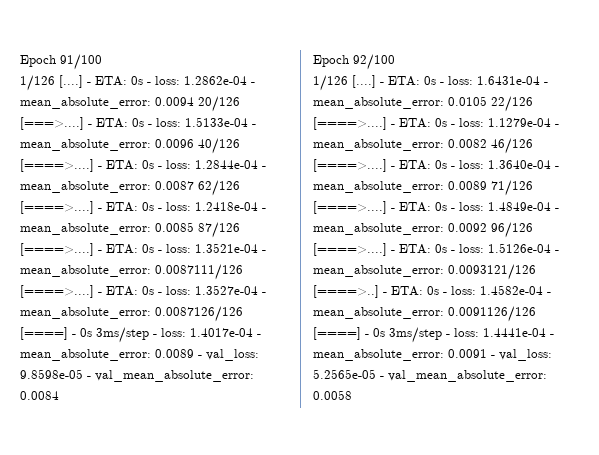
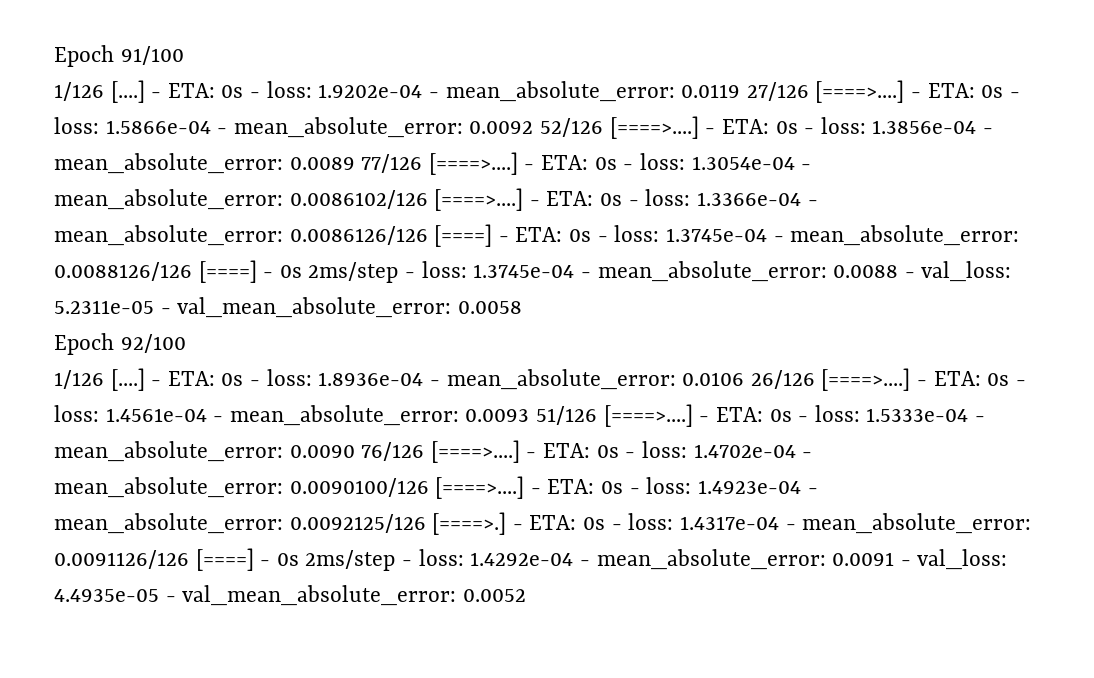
- - ETA: 0s - loss: 1.2862e-04 - mean_absolute_error: 0.0094 20/126 [===>....] - ETA: 0s - loss: 1.5133e-04 - mean_absolute_error: 0.0096 40/126 [====>....] - ETA: 0s - loss: 1.2844e-04 - mean_absolute_error: 0.0087 62/126 [====>....] - ETA: 0s - loss: 1.2418e-04 - mean_absolute_error: 0.0085 87/126 [====>....] - ETA: 0s - loss: 1.3521e-04 - mean_absolute_error: 0.0087111/126 [====>....] - ETA: 0s - loss: 1.3527e-04 - mean_absolute_error: 0.0087126/126 [====] - 0s 3ms/step - loss: 1.4017e-04 - mean_absolute_error: 0.0089 - val_loss: 9.8598e-05 - val_mean_absolute_error: 0.0084
+ - ETA: 0s - loss: 1.9202e-04 - mean_absolute_error: 0.0119 27/126 [====>....] - ETA: 0s - loss: 1.5866e-04 - mean_absolute_error: 0.0092 52/126 [====>....] - ETA: 0s - loss: 1.3856e-04 - mean_absolute_error: 0.0089 77/126 [====>....] - ETA: 0s - loss: 1.3054e-04 - mean_absolute_error: 0.0086102/126 [====>....] - ETA: 0s - loss: 1.3366e-04 - mean_absolute_error: 0.0086126/126 [====] - ETA: 0s - loss: 1.3745e-04 - mean_absolute_error: 0.0088126/126 [====] - 0s 2ms/step - loss: 1.3745e-04 - mean_absolute_error: 0.0088 - val_loss: 5.2311e-05 - val_mean_absolute_error: 0.0058
- - ETA: 0s - loss: 1.6431e-04 - mean_absolute_error: 0.0105 22/126 [====>....] - ETA: 0s - loss: 1.1279e-04 - mean_absolute_error: 0.0082 46/126 [====>....] - ETA: 0s - loss: 1.3640e-04 - mean_absolute_error: 0.0089 71/126 [====>....] - ETA: 0s - loss: 1.4849e-04 - mean_absolute_error: 0.0092 96/126 [====>....] - ETA: 0s - loss: 1.5126e-04 - mean_absolute_error: 0.0093121/126 [====>..] - ETA: 0s - loss: 1.4582e-04 - mean_absolute_error: 0.0091126/126 [====] - 0s 3ms/step - loss: 1.4441e-04 - mean_absolute_error: 0.0091 - val_loss: 5.2565e-05 - val_mean_absolute_error: 0.0058
+ - ETA: 0s - loss: 1.8936e-04 - mean_absolute_error: 0.0106 26/126 [====>....] - ETA: 0s - loss: 1.4561e-04 - mean_absolute_error: 0.0093 51/126 [====>....] - ETA: 0s - loss: 1.5333e-04 - mean_absolute_error: 0.0090 76/126 [====>....] - ETA: 0s - loss: 1.4702e-04 - mean_absolute_error: 0.0090100/126 [====>....] - ETA: 0s - loss: 1.4923e-04 - mean_absolute_error: 0.0092125/126 [====>.] - ETA: 0s - loss: 1.4317e-04 - mean_absolute_error: 0.0091126/126 [====] - 0s 2ms/step - loss: 1.4292e-04 - mean_absolute_error: 0.0091 - val_loss: 4.4935e-05 - val_mean_absolute_error: 0.0052

